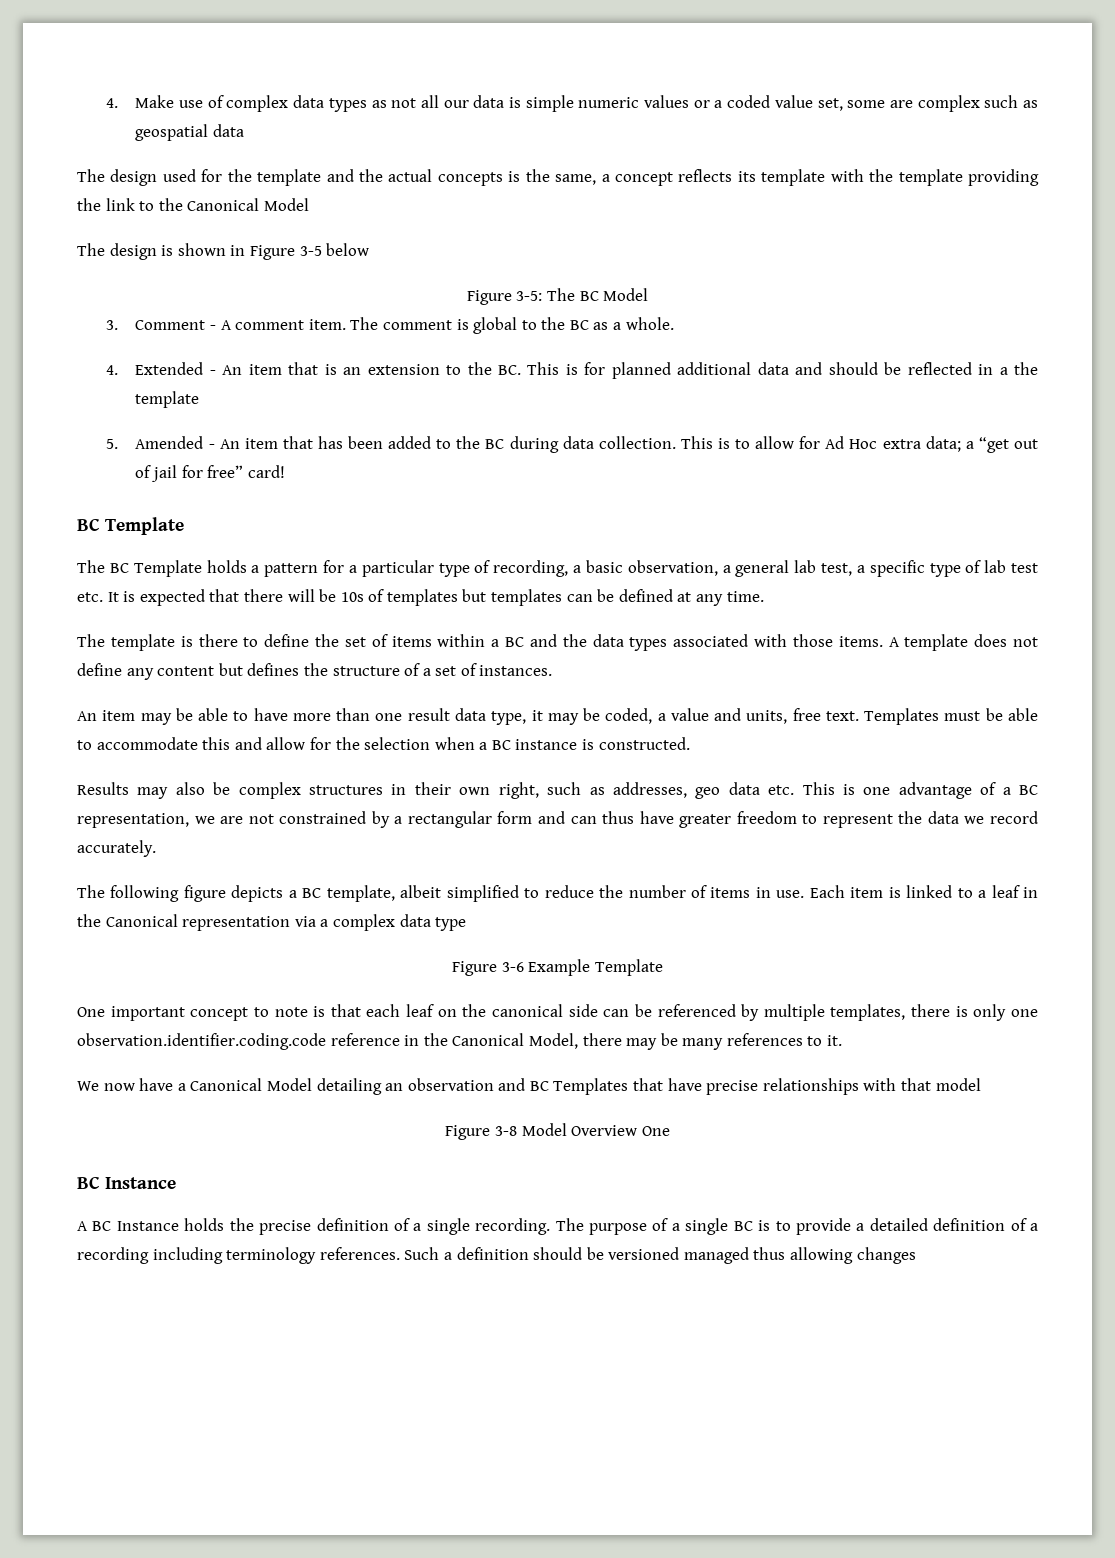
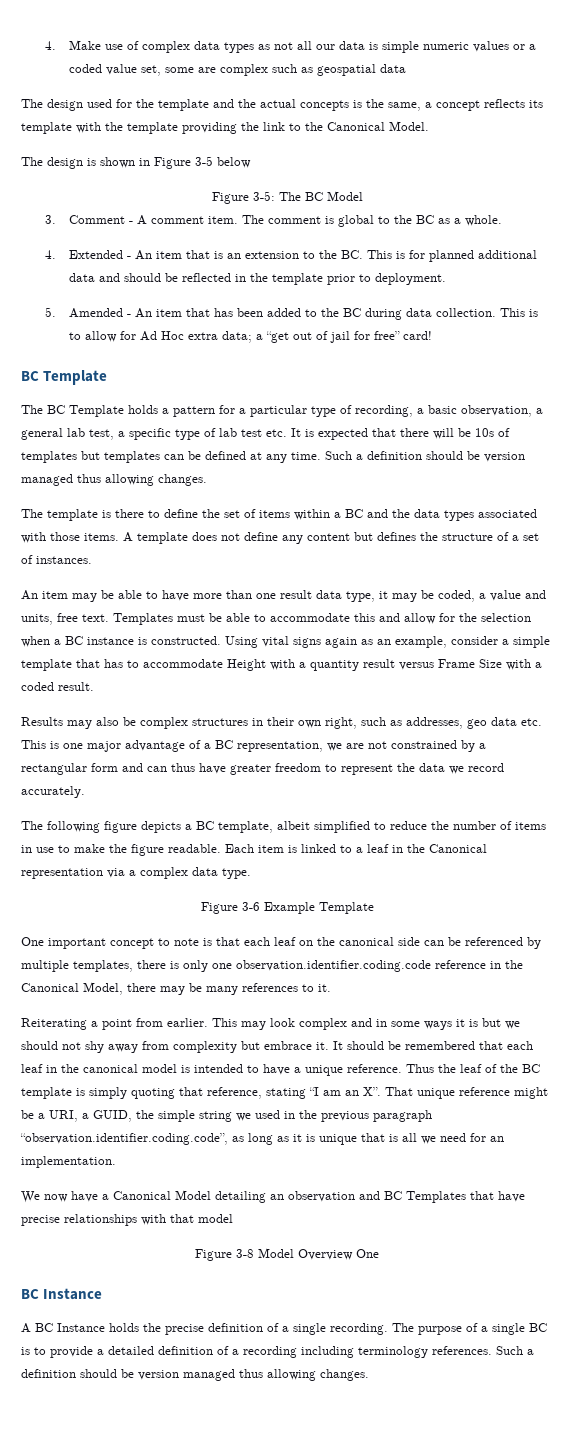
- The design used for the template and the actual concepts is the same, a concept reflects its template with the template providing the link to the Canonical Model
+ The design used for the template and the actual concepts is the same, a concept reflects its template with the template providing the link to the Canonical Model.
- 4. Extended - An item that is an extension to the BC. This is for planned additional data and should be reflected in a the template
+ 4. Extended - An item that is an extension to the BC. This is for planned additional data and should be reflected in the template prior to deployment.
- The BC Template holds a pattern for a particular type of recording, a basic observation, a general lab test, a specific type of lab test etc. It is expected that there will be 10s of templates but templates can be defined at any time.
+ The BC Template holds a pattern for a particular type of recording, a basic observation, a general lab test, a specific type of lab test etc. It is expected that there will be 10s of templates but templates can be defined at any time. Such a definition should be version managed thus allowing changes.
+ Using vital signs again as an example, consider a simple template that has to accommodate Height with a quantity result versus Frame Size with a coded result.
- Results may also be complex structures in their own right, such as addresses, geo data etc. This is one advantage of a BC representation, we are not constrained by a rectangular form and can thus have greater freedom to represent the data we record accurately.
+ Results may also be complex structures in their own right, such as addresses, geo data etc. This is one major advantage of a BC representation, we are not constrained by a rectangular form and can thus have greater freedom to represent the data we record accurately.
- The following figure depicts a BC template, albeit simplified to reduce the number of items in use.
+ The following figure depicts a BC template, albeit simplified to reduce the number of items in use to make the figure readable.
- Each item is linked to a leaf in the Canonical representation via a complex data type
+ Each item is linked to a leaf in the Canonical representation via a complex data type.
+ Reiterating a point from earlier. This may look complex and in some ways it is but we should not shy away from complexity but embrace it. It should be remembered that each leaf in the canonical model is intended to have a unique reference. Thus the leaf of the BC template is simply quoting that reference, stating “I am an X”. That unique reference might be a URI, a GUID, the simple string we used in the previous paragraph “observation.identifier.coding.code”, as long as it is unique that is all we need for an implementation.
- The purpose of a single BC is to provide a detailed definition of a recording including terminology references. Such a definition should be versioned managed thus allowing changes
+ The purpose of a single BC is to provide a detailed definition of a recording including terminology references. Such a definition should be version managed thus allowing changes.

